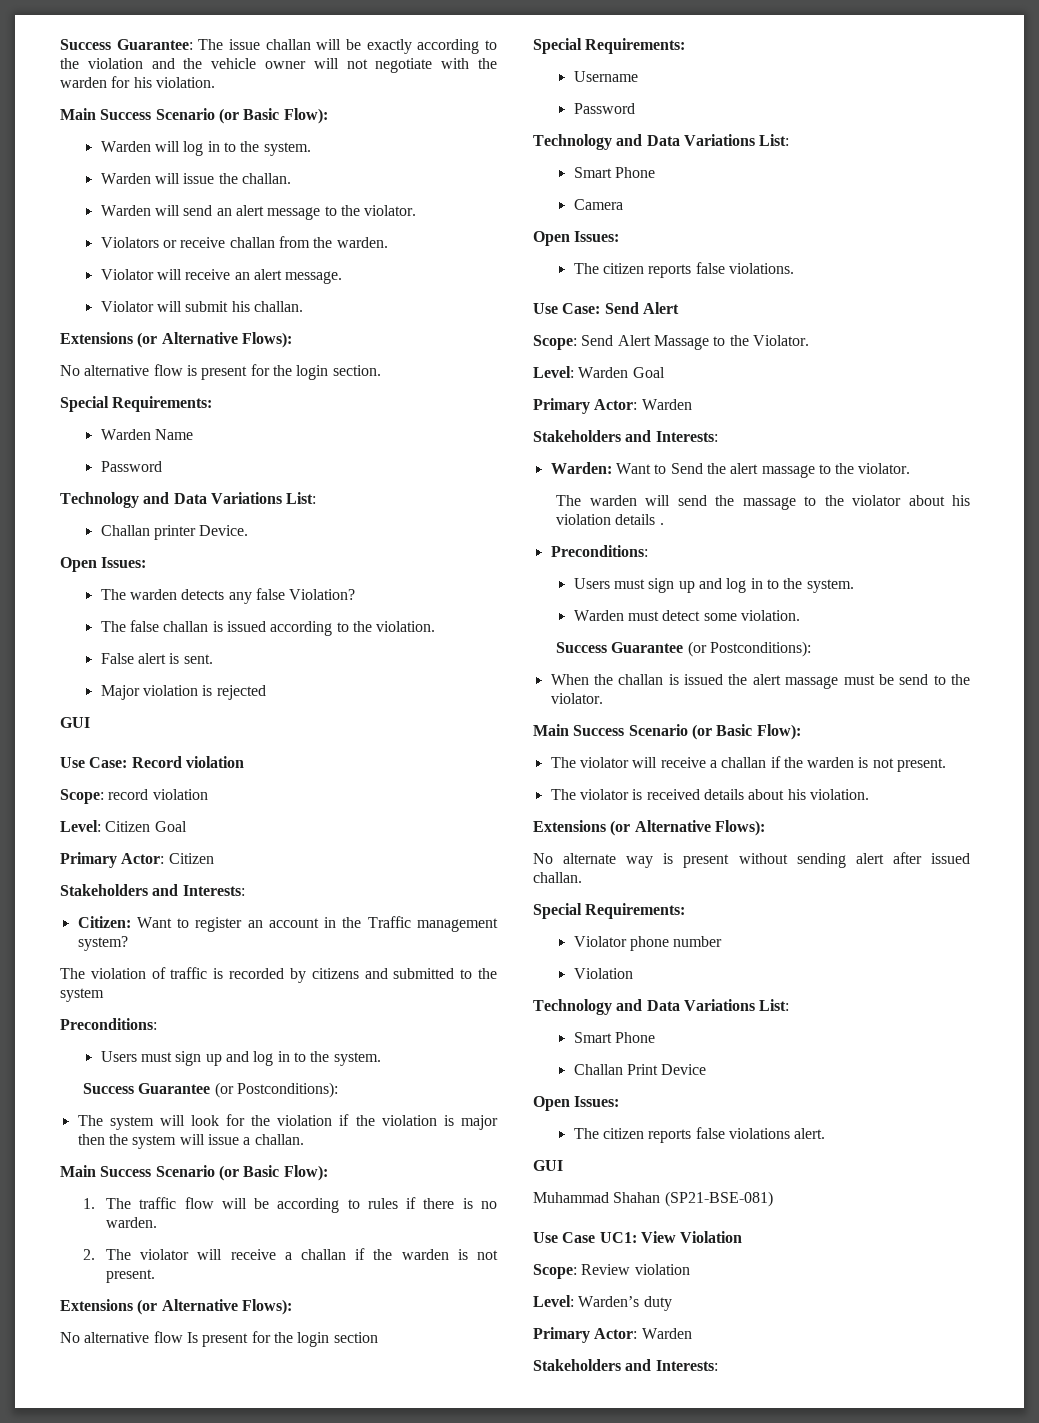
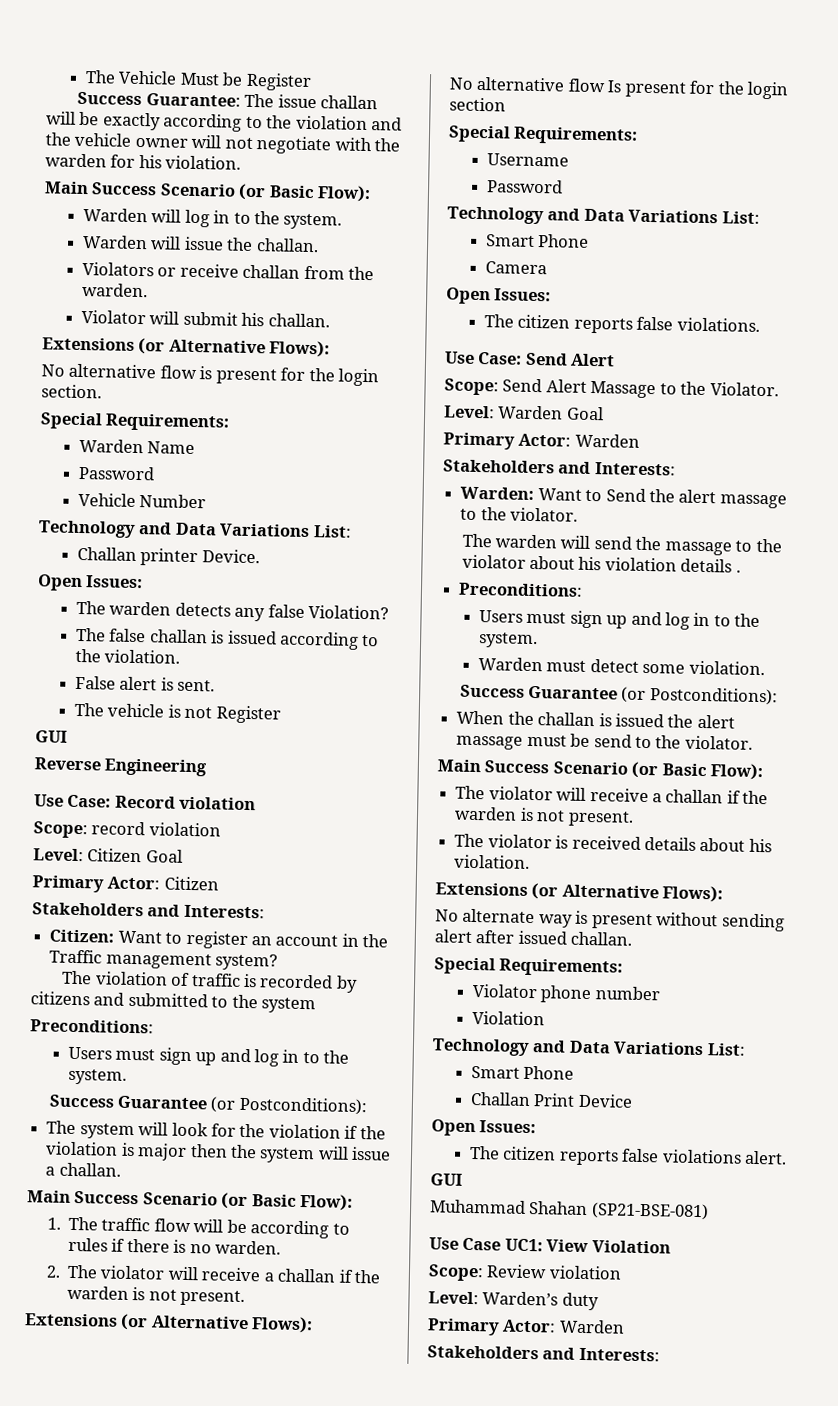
+ The Vehicle Must be Register
- Warden will send an alert message to the violator.
- Violator will receive an alert message.
+ Vehicle Number
- Major violation is rejected
+ The vehicle is not Register
  GUI
+ Reverse Engineering

